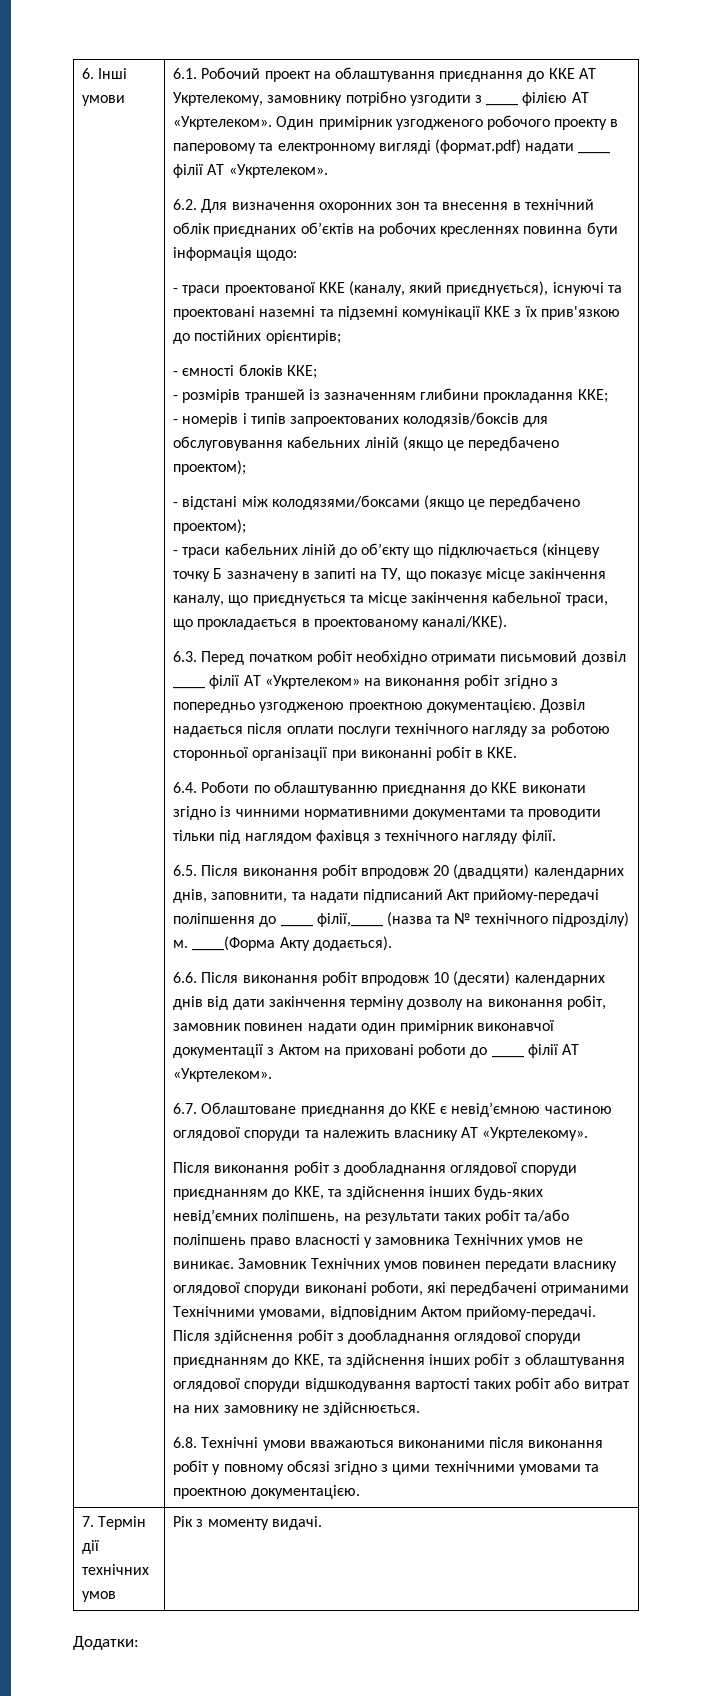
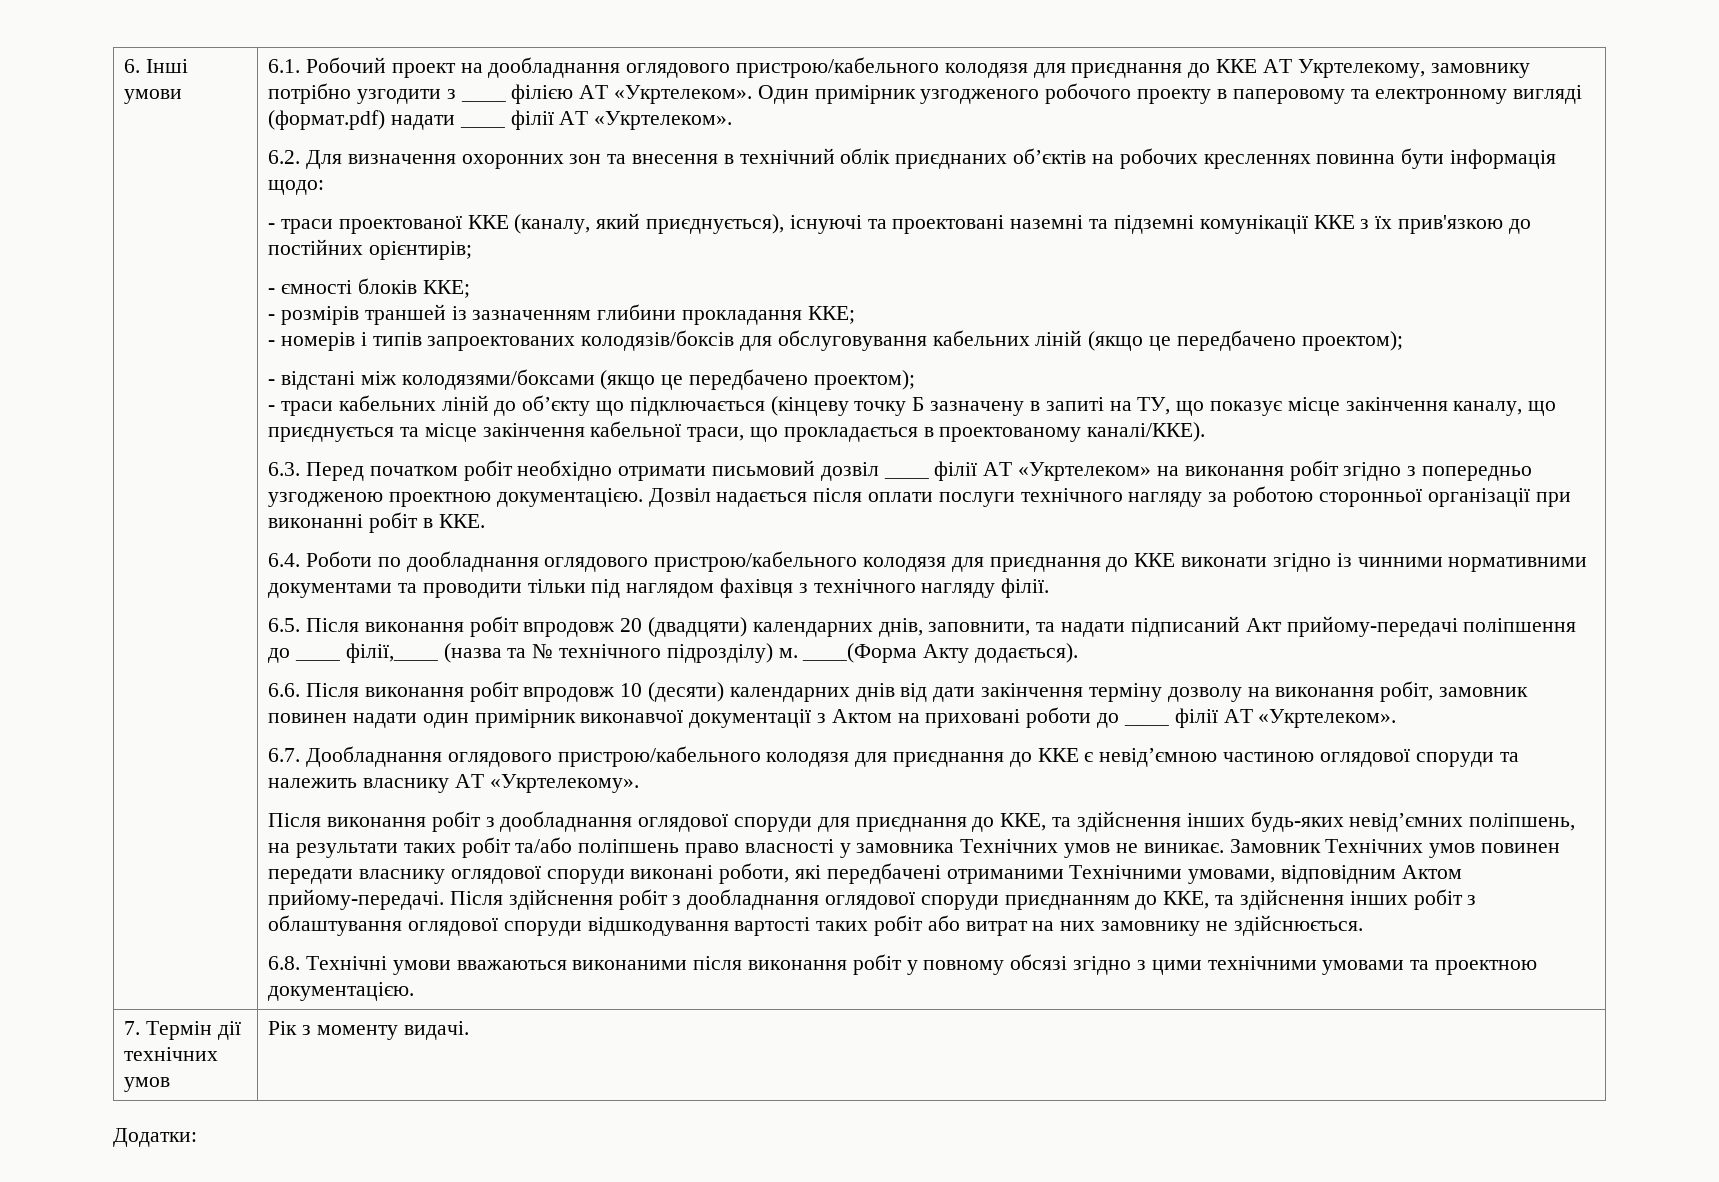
- 6.1. Робочий проект на облаштування приєднання до ККЕ АТ Укртелекому, замовнику потрібно узгодити з ____ філією АТ «Укртелеком».
+ 6.1. Робочий проект на дообладнання оглядового пристрою/кабельного колодязя для приєднання до ККЕ АТ Укртелекому, замовнику потрібно узгодити з ____ філією АТ «Укртелеком».
- 6.4. Роботи по облаштуванню приєднання до ККЕ виконати згідно із чинними нормативними документами та проводити тільки під наглядом фахівця з технічного нагляду філії.
+ 6.4. Роботи по дообладнання оглядового пристрою/кабельного колодязя для приєднання до ККЕ виконати згідно із чинними нормативними документами та проводити тільки під наглядом фахівця з технічного нагляду філії.
- 6.7. Облаштоване приєднання до ККЕ є невід’ємною частиною оглядової споруди та належить власнику АТ «Укртелекому».
+ 6.7. Дообладнання оглядового пристрою/кабельного колодязя для приєднання до ККЕ є невід’ємною частиною оглядової споруди та належить власнику АТ «Укртелекому».
- Після виконання робіт з дообладнання оглядової споруди приєднанням до ККЕ, та здійснення інших будь-яких невід’ємних поліпшень, на результати таких робіт та/або поліпшень право власності у замовника Технічних умов не виникає.
+ Після виконання робіт з дообладнання оглядової споруди для приєднання до ККЕ, та здійснення інших будь-яких невід’ємних поліпшень, на результати таких робіт та/або поліпшень право власності у замовника Технічних умов не виникає.

